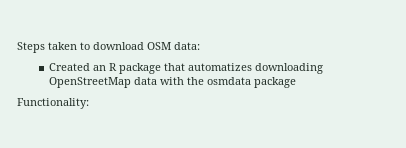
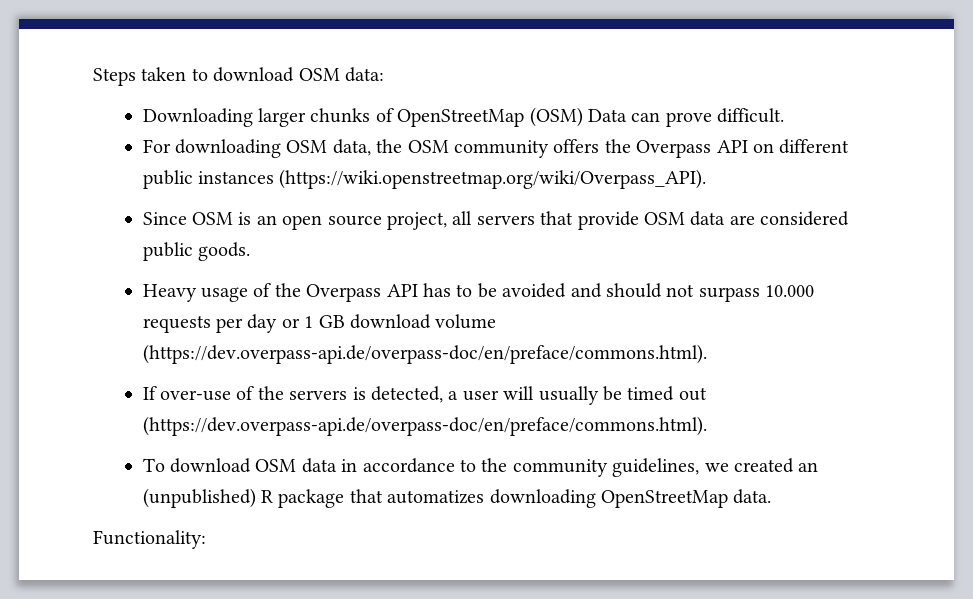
- Created an R package that automatizes downloading OpenStreetMap data with the osmdata package
+ Downloading larger chunks of OpenStreetMap (OSM) Data can prove difficult.
+ For downloading OSM data, the OSM community offers the Overpass API on different public instances (https://wiki.openstreetmap.org/wiki/Overpass_API).
+ Since OSM is an open source project, all servers that provide OSM data are considered public goods.
+ Heavy usage of the Overpass API has to be avoided and should not surpass 10.000 requests per day or 1 GB download volume (https://dev.overpass-api.de/overpass-doc/en/preface/commons.html).
+ If over-use of the servers is detected, a user will usually be timed out (https://dev.overpass-api.de/overpass-doc/en/preface/commons.html).
+ To download OSM data in accordance to the community guidelines, we created an (unpublished) R package that automatizes downloading OpenStreetMap data.

